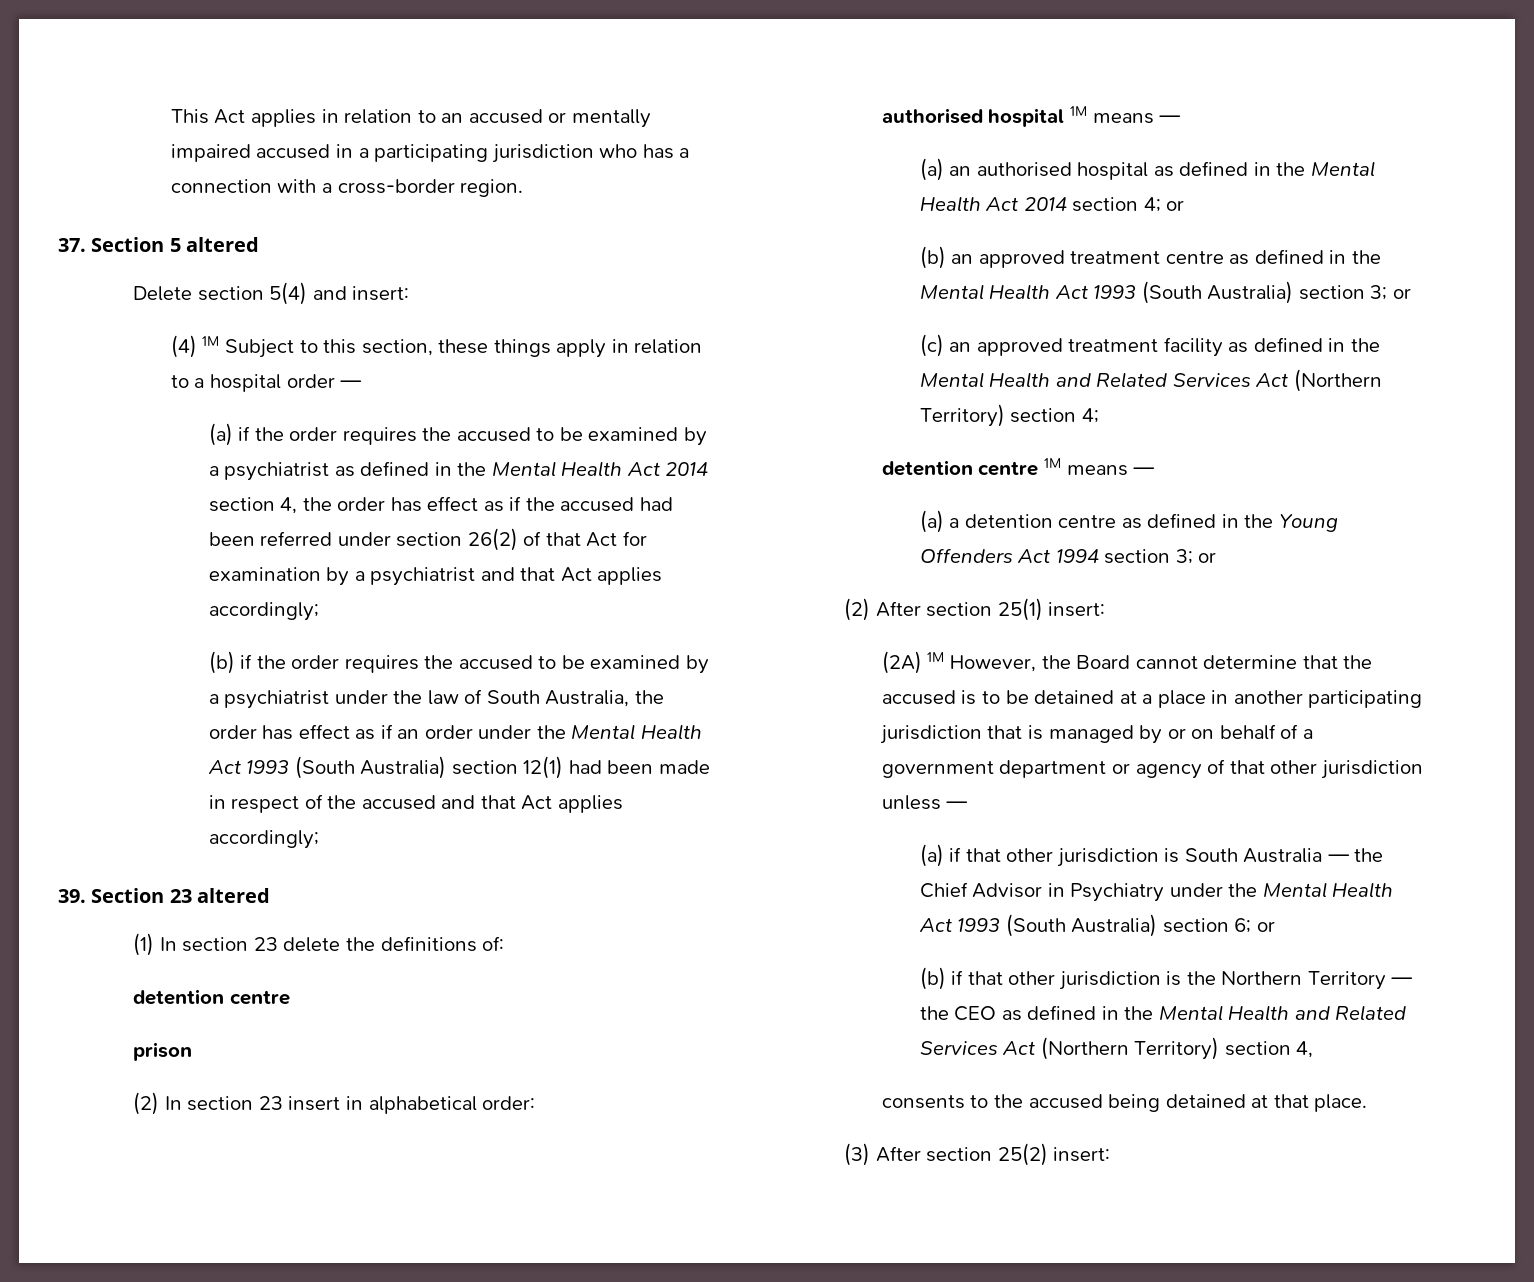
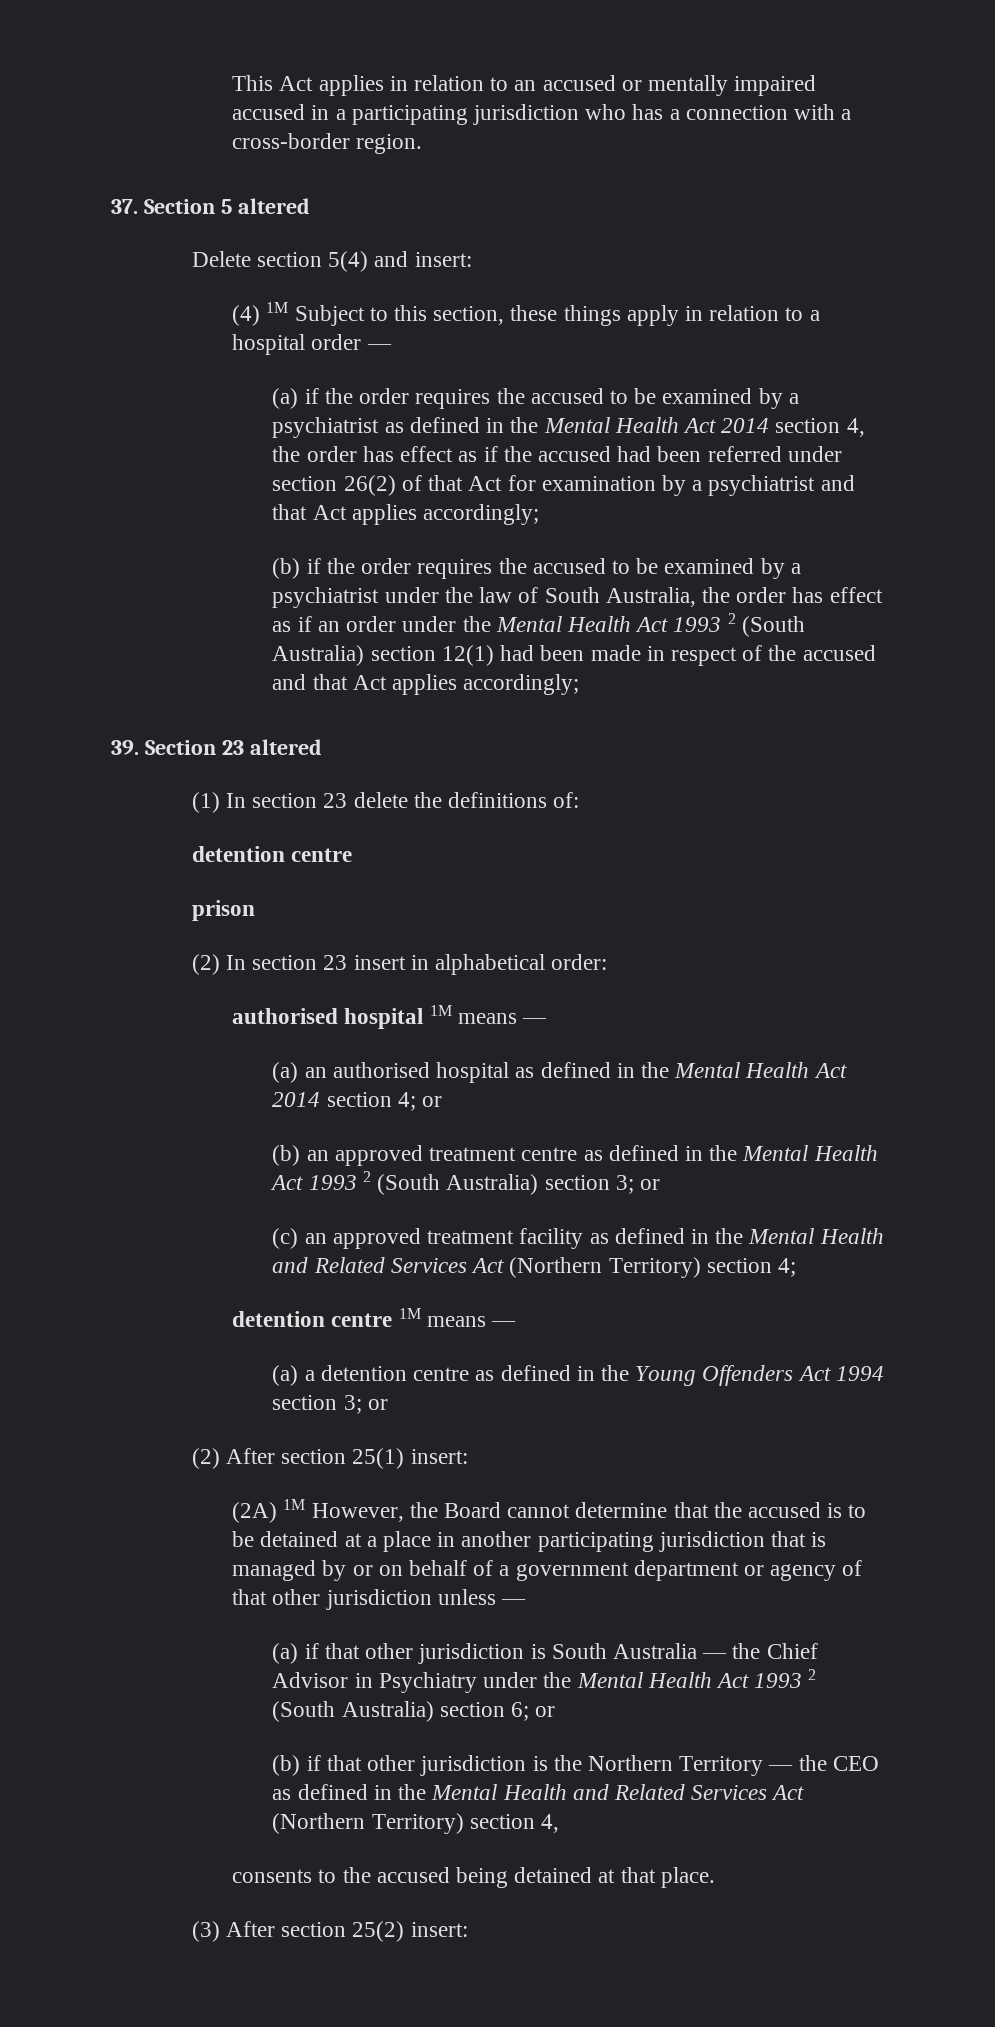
- (b) if the order requires the accused to be examined by a psychiatrist under the law of South Australia, the order has effect as if an order under the Mental Health Act 1993 (South Australia) section 12(1) had been made in respect of the accused and that Act applies accordingly;
+ (b) if the order requires the accused to be examined by a psychiatrist under the law of South Australia, the order has effect as if an order under the Mental Health Act 1993 2 (South Australia) section 12(1) had been made in respect of the accused and that Act applies accordingly;
- (b) an approved treatment centre as defined in the Mental Health Act 1993 (South Australia) section 3; or
+ (b) an approved treatment centre as defined in the Mental Health Act 1993 2 (South Australia) section 3; or
- (a) if that other jurisdiction is South Australia — the Chief Advisor in Psychiatry under the Mental Health Act 1993 (South Australia) section 6; or
+ (a) if that other jurisdiction is South Australia — the Chief Advisor in Psychiatry under the Mental Health Act 1993 2 (South Australia) section 6; or

